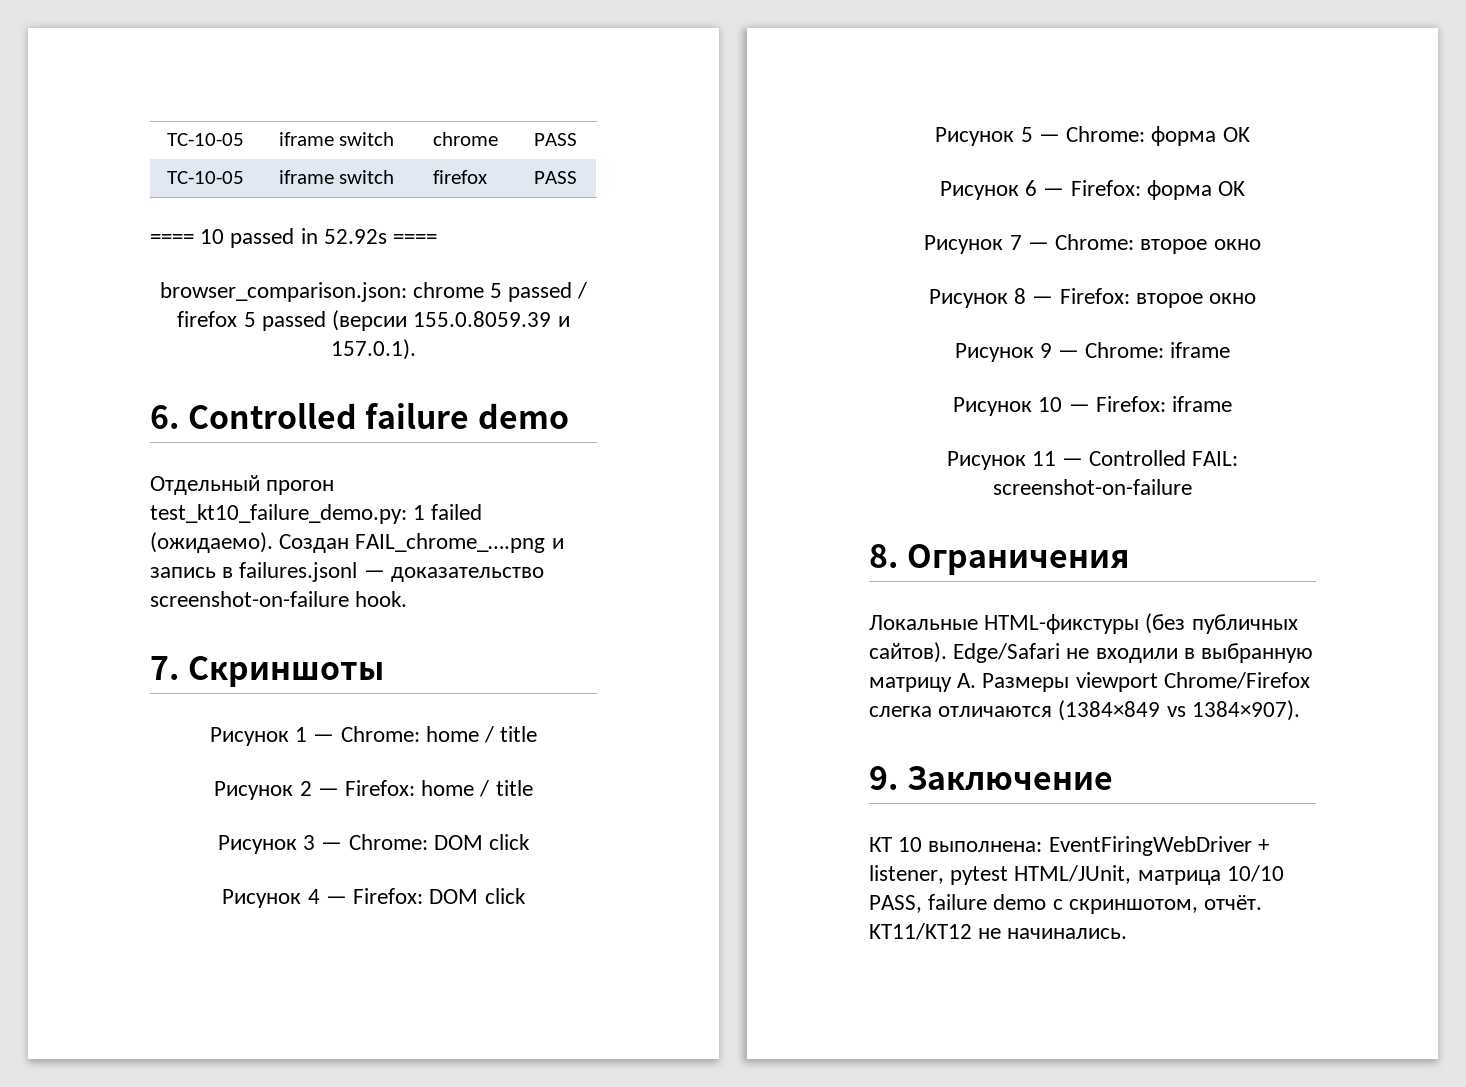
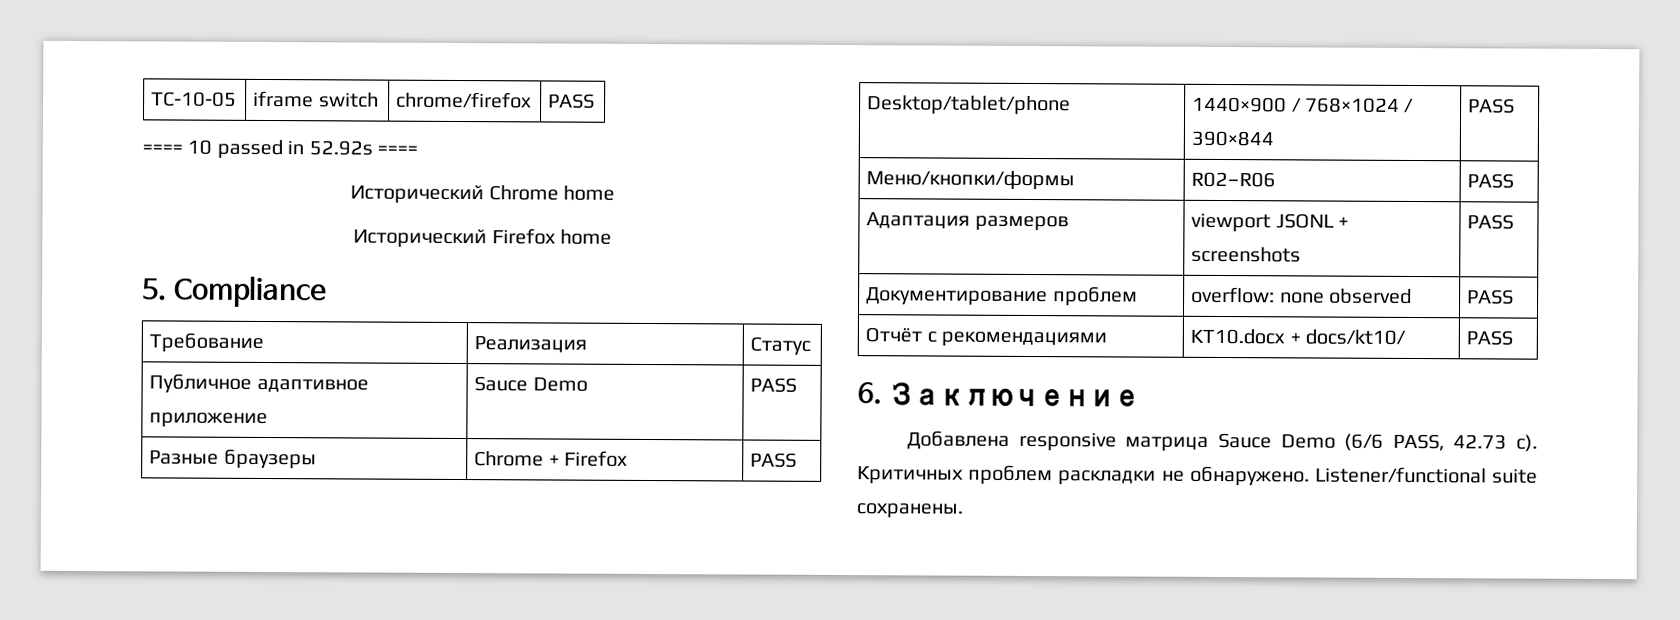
- TC-10-05 | iframe switch | chrome | PASS
- TC-10-05 | iframe switch | firefox | PASS
+ TC-10-05 | iframe switch | chrome/firefox | PASS
- browser_comparison.json: chrome 5 passed / firefox 5 passed (версии 155.0.8059.39 и 157.0.1).
- 6. Controlled failure demo
- Отдельный прогон test_kt10_failure_demo.py: 1 failed (ожидаемо). Создан FAIL_chrome_….png и запись в failures.jsonl — доказательство screenshot-on-failure hook.
- 7. Скриншоты
- Рисунок 1 — Chrome: home / title
- Рисунок 2 — Firefox: home / title
- Рисунок 3 — Chrome: DOM click
- Рисунок 4 — Firefox: DOM click
- Рисунок 5 — Chrome: форма OK
- Рисунок 6 — Firefox: форма OK
- Рисунок 7 — Chrome: второе окно
- Рисунок 8 — Firefox: второе окно
- Рисунок 9 — Chrome: iframe
- Рисунок 10 — Firefox: iframe
- Рисунок 11 — Controlled FAIL: screenshot-on-failure
- 8. Ограничения
- Локальные HTML-фикстуры (без публичных сайтов). Edge/Safari не входили в выбранную матрицу A. Размеры viewport Chrome/Firefox слегка отличаются (1384×849 vs 1384×907).
- 9. Заключение
- КТ 10 выполнена: EventFiringWebDriver + listener, pytest HTML/JUnit, матрица 10/10 PASS, failure demo с скриншотом, отчёт. KT11/KT12 не начинались.
+ Исторический Chrome home
+ Исторический Firefox home
+ 5. Compliance
+ Требование | Реализация | Статус
+ Публичное адаптивное приложение | Sauce Demo | PASS
+ Разные браузеры | Chrome + Firefox | PASS
+ Desktop/tablet/phone | 1440×900 / 768×1024 / 390×844 | PASS
+ Меню/кнопки/формы | R02–R06 | PASS
+ Адаптация размеров | viewport JSONL + screenshots | PASS
+ Документирование проблем | overflow: none observed | PASS
+ Отчёт с рекомендациями | KT10.docx + docs/kt10/ | PASS
+ 6. Заключение
+ Добавлена responsive матрица Sauce Demo (6/6 PASS, 42.73 с). Критичных проблем раскладки не обнаружено. Listener/functional suite сохранены.

